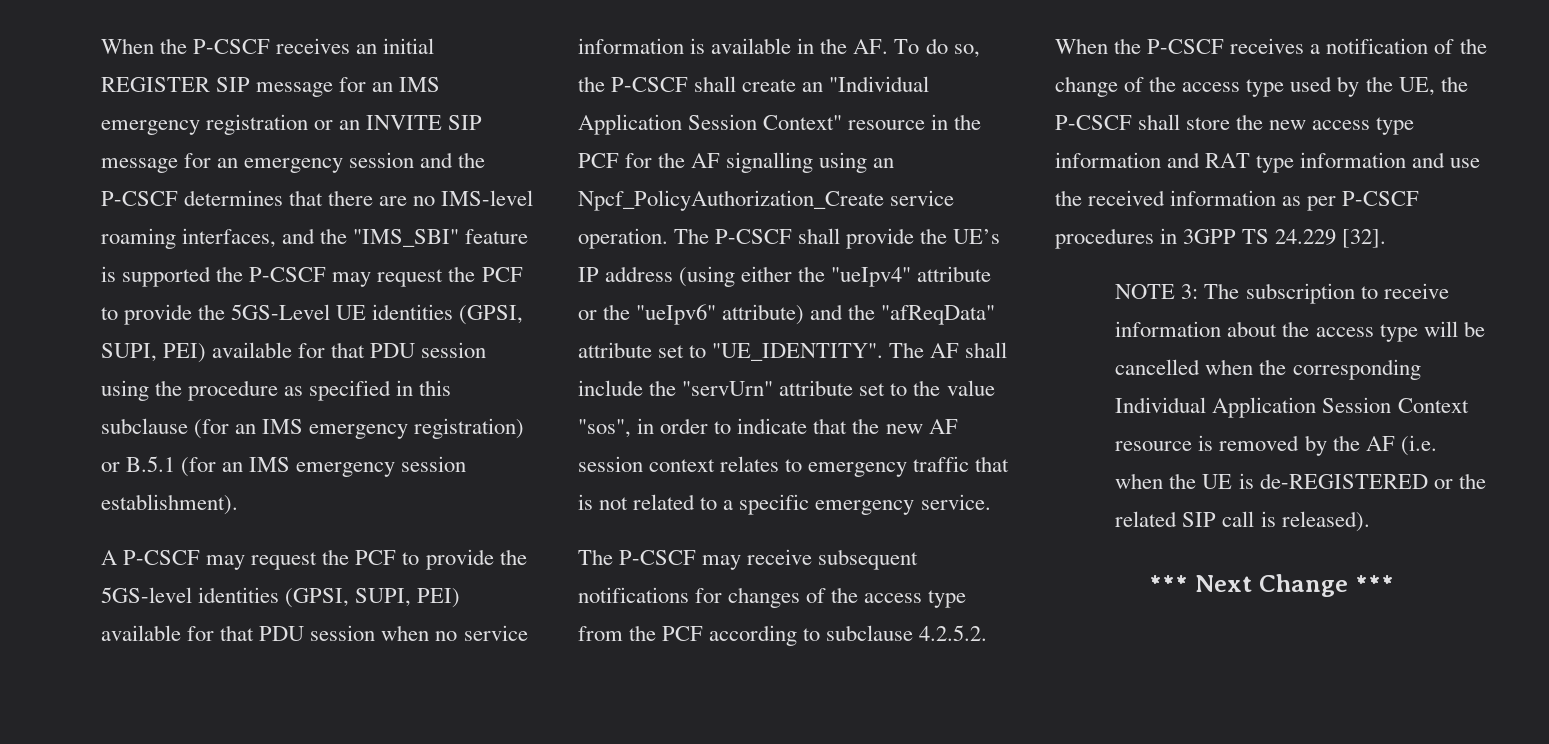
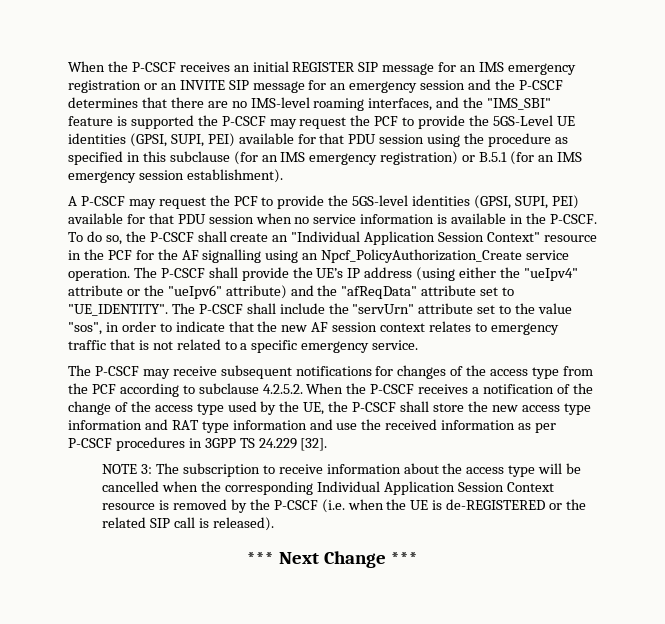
- A P-CSCF may request the PCF to provide the 5GS-level identities (GPSI, SUPI, PEI) available for that PDU session when no service information is available in the AF. To do so, the P-CSCF shall create an "Individual Application Session Context" resource in the PCF for the AF signalling using an Npcf_PolicyAuthorization_Create service operation.
+ A P-CSCF may request the PCF to provide the 5GS-level identities (GPSI, SUPI, PEI) available for that PDU session when no service information is available in the P-CSCF. To do so, the P-CSCF shall create an "Individual Application Session Context" resource in the PCF for the AF signalling using an Npcf_PolicyAuthorization_Create service operation.
- The AF shall include the "servUrn" attribute set to the value "sos", in order to indicate that the new AF session context relates to emergency traffic that is not related to a specific emergency service.
+ The P-CSCF shall include the "servUrn" attribute set to the value "sos", in order to indicate that the new AF session context relates to emergency traffic that is not related to a specific emergency service.
- NOTE 3: The subscription to receive information about the access type will be cancelled when the corresponding Individual Application Session Context resource is removed by the AF (i.e. when the UE is de-REGISTERED or the related SIP call is released).
+ NOTE 3: The subscription to receive information about the access type will be cancelled when the corresponding Individual Application Session Context resource is removed by the P-CSCF (i.e. when the UE is de-REGISTERED or the related SIP call is released).

